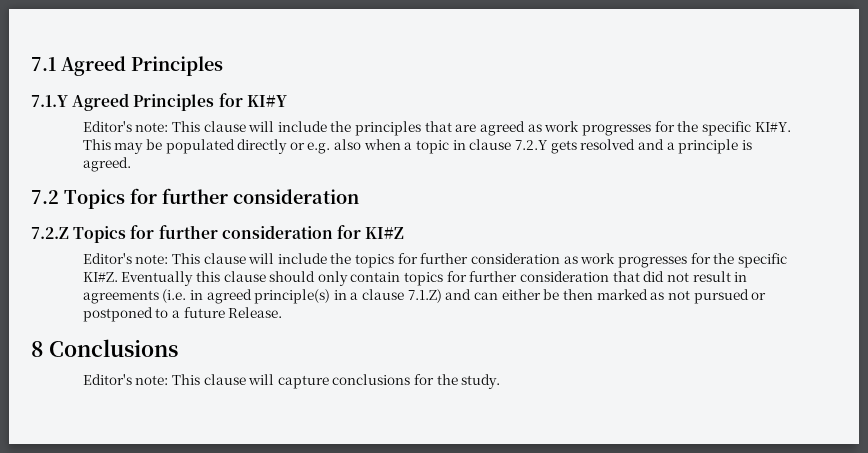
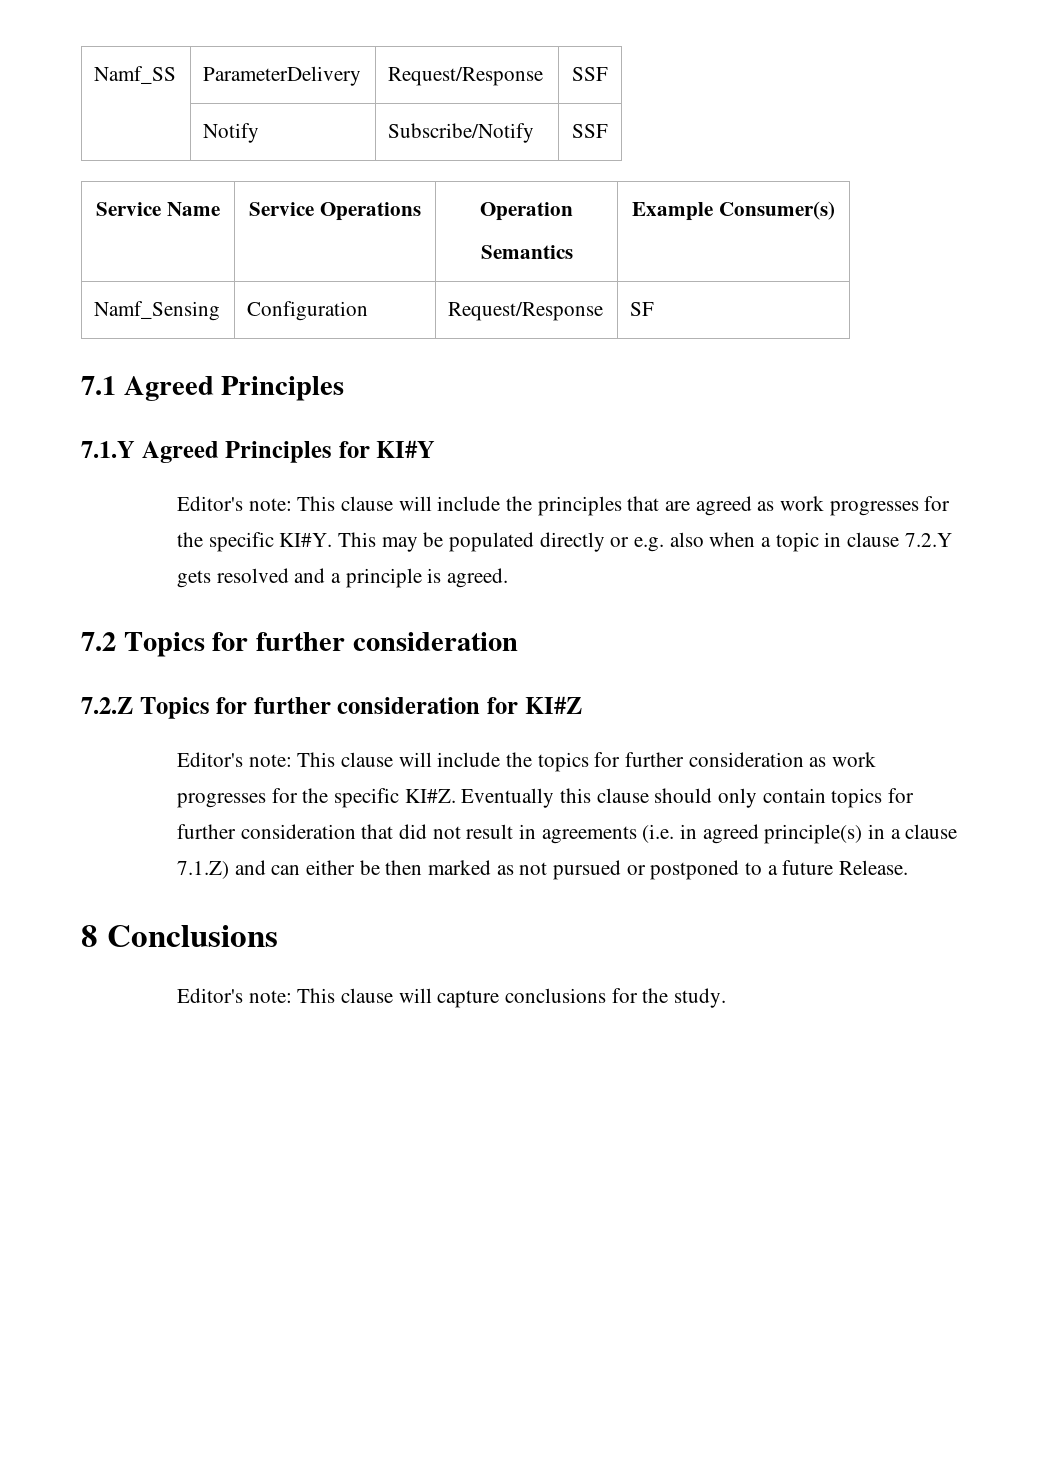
+ Namf_SS | ParameterDelivery | Request/Response | SSF
+ | Notify | Subscribe/Notify | SSF
+ Service Name | Service Operations | Operation
+ Semantics | Example Consumer(s)
+ Namf_Sensing | Configuration | Request/Response | SF

